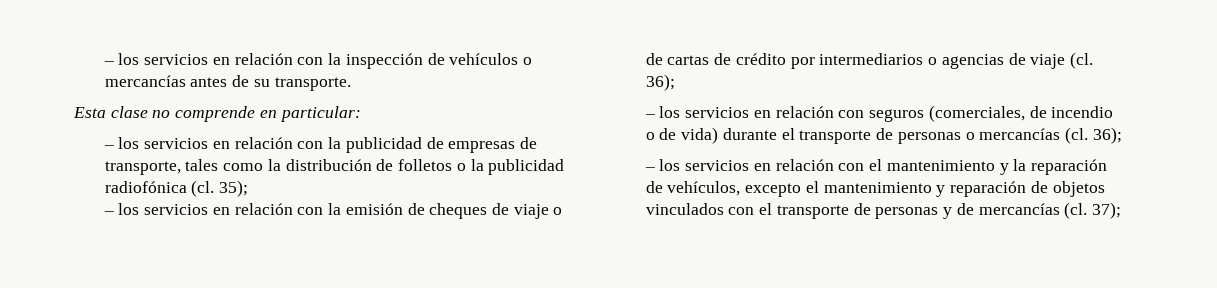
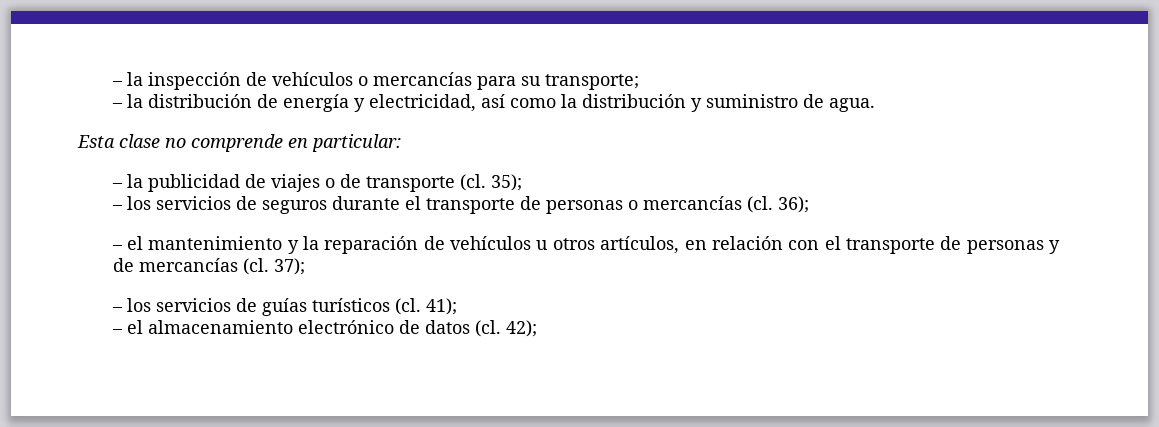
- – los servicios en relación con la inspección de vehículos o mercancías antes de su transporte.
+ – la inspección de vehículos o mercancías para su transporte;
+ – la distribución de energía y electricidad, así como la distribución y suministro de agua.
- – los servicios en relación con la publicidad de empresas de transporte, tales como la distribución de folletos o la publicidad radiofónica (cl.
+ – la publicidad de viajes o de transporte (cl.
- – los servicios en relación con la emisión de cheques de viaje o de cartas de crédito por intermediarios o agencias de viaje (cl. 36);
- – los servicios en relación con seguros (comerciales, de incendio o de vida) durante el transporte de personas o mercancías (cl.
+ – los servicios de seguros durante el transporte de personas o mercancías (cl.
- – los servicios en relación con el mantenimiento y la reparación de vehículos, excepto el mantenimiento y reparación de objetos vinculados con el transporte de personas y de mercancías (cl.
+ – el mantenimiento y la reparación de vehículos u otros artículos, en relación con el transporte de personas y de mercancías (cl.
+ – los servicios de guías turísticos (cl. 41);
+ – el almacenamiento electrónico de datos (cl. 42);

